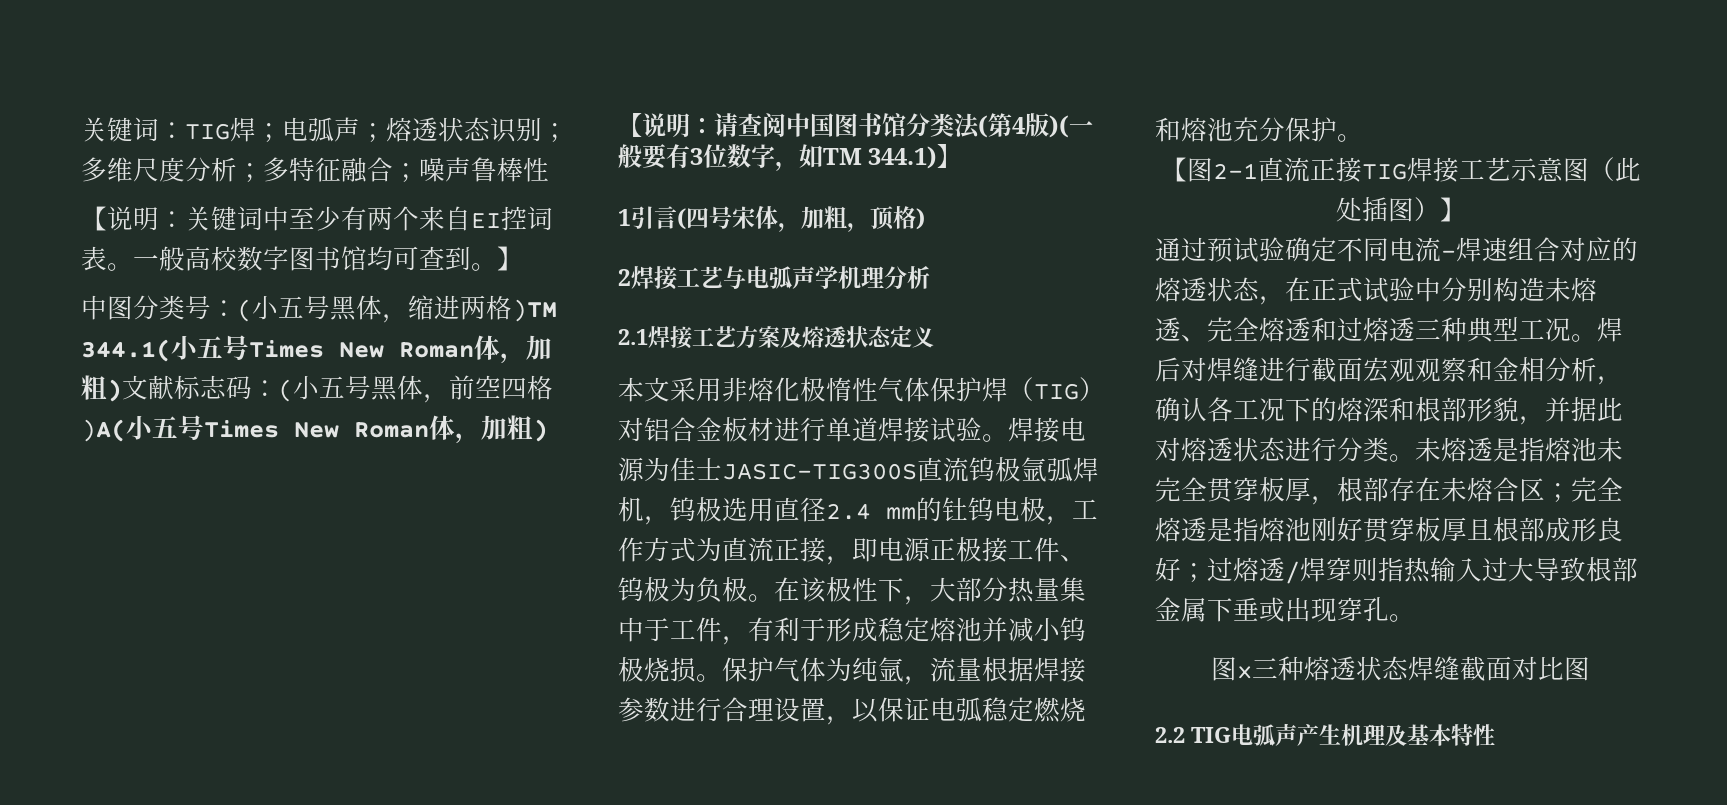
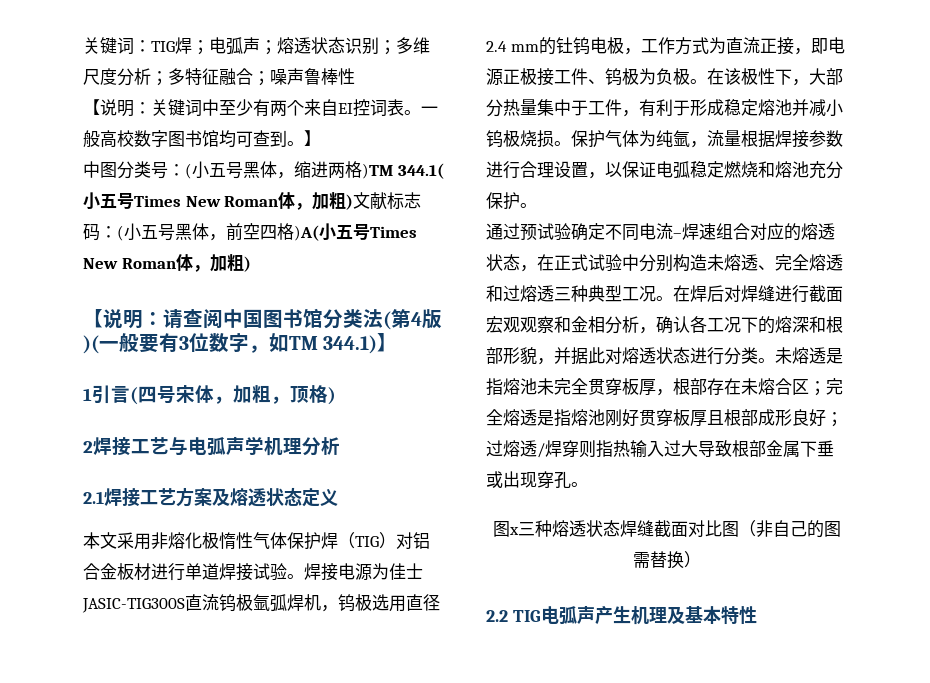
- 【图2-1直流正接TIG焊接工艺示意图（此处插图）】
- 焊后对焊缝进行截面宏观观察和金相分析，确认各工况下的熔深和根部形貌，并据此对熔透状态进行分类。
+ 在焊后对焊缝进行截面宏观观察和金相分析，确认各工况下的熔深和根部形貌，并据此对熔透状态进行分类。
- 图x三种熔透状态焊缝截面对比图
+ 图x三种熔透状态焊缝截面对比图（非自己的图需替换）

